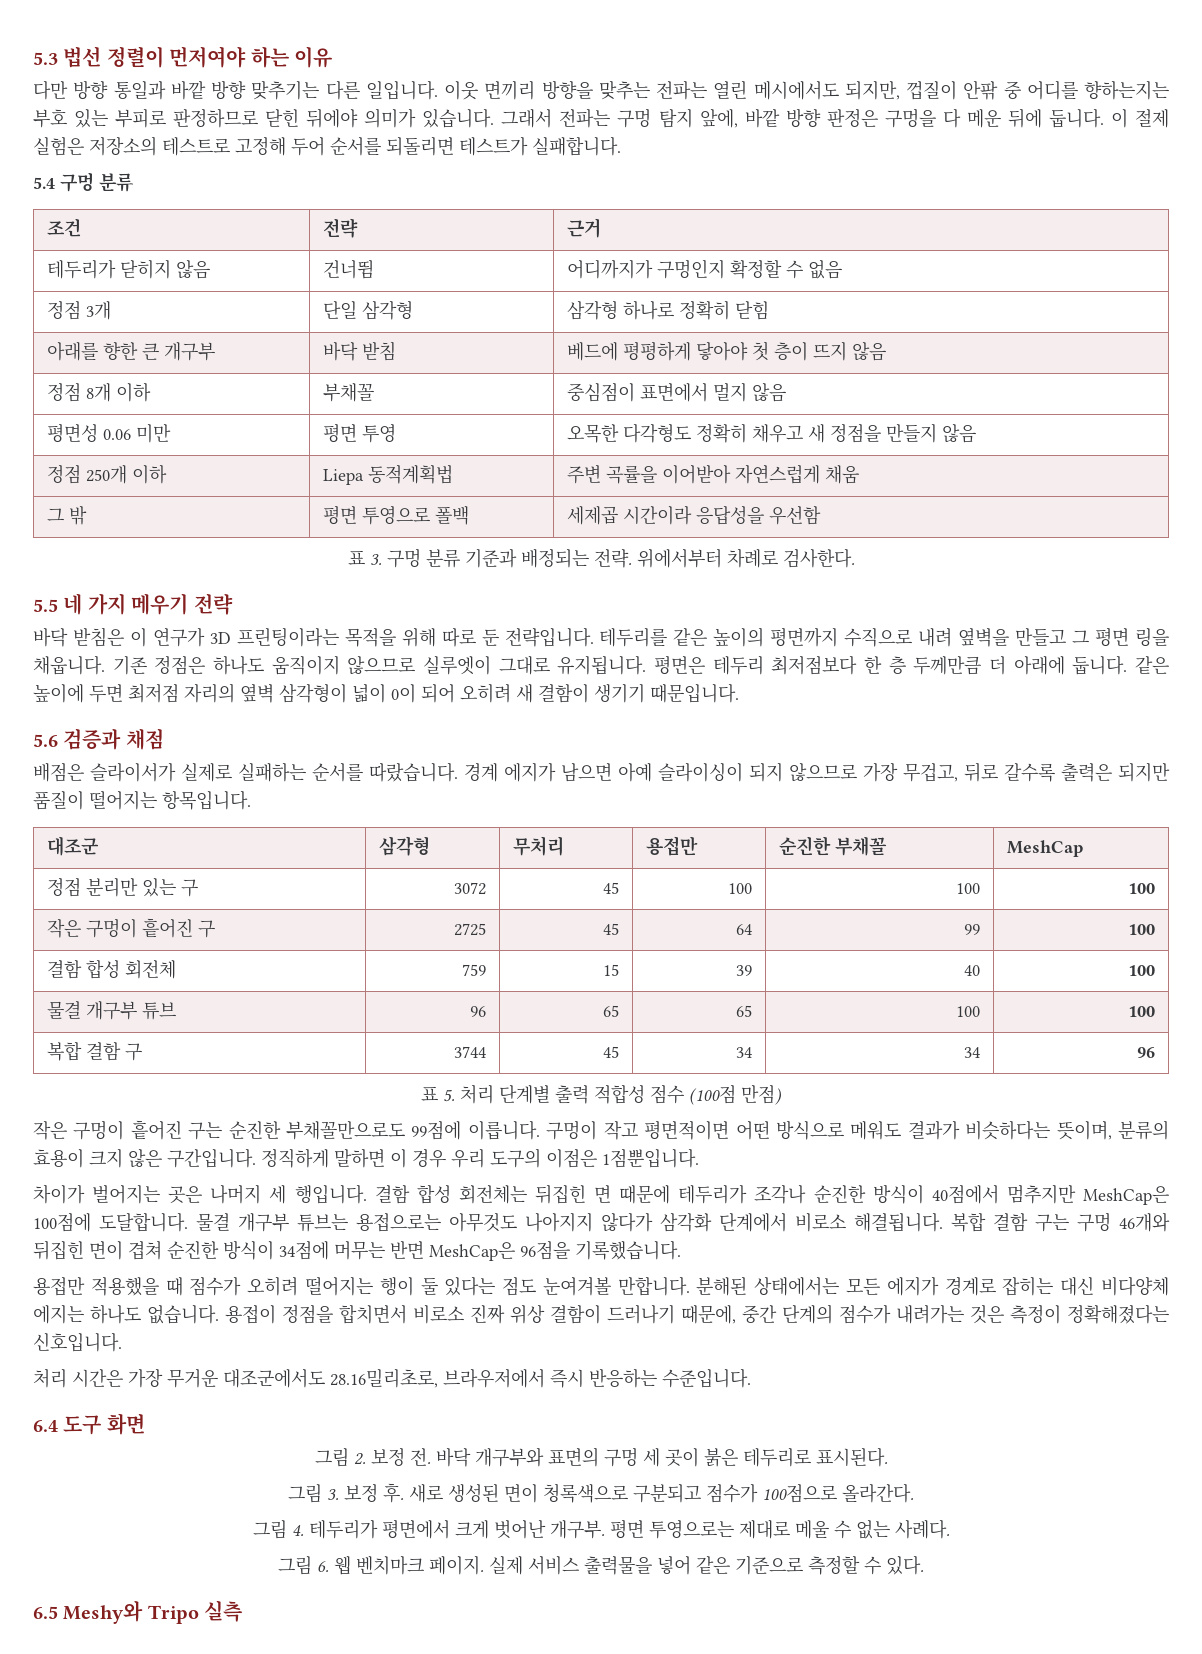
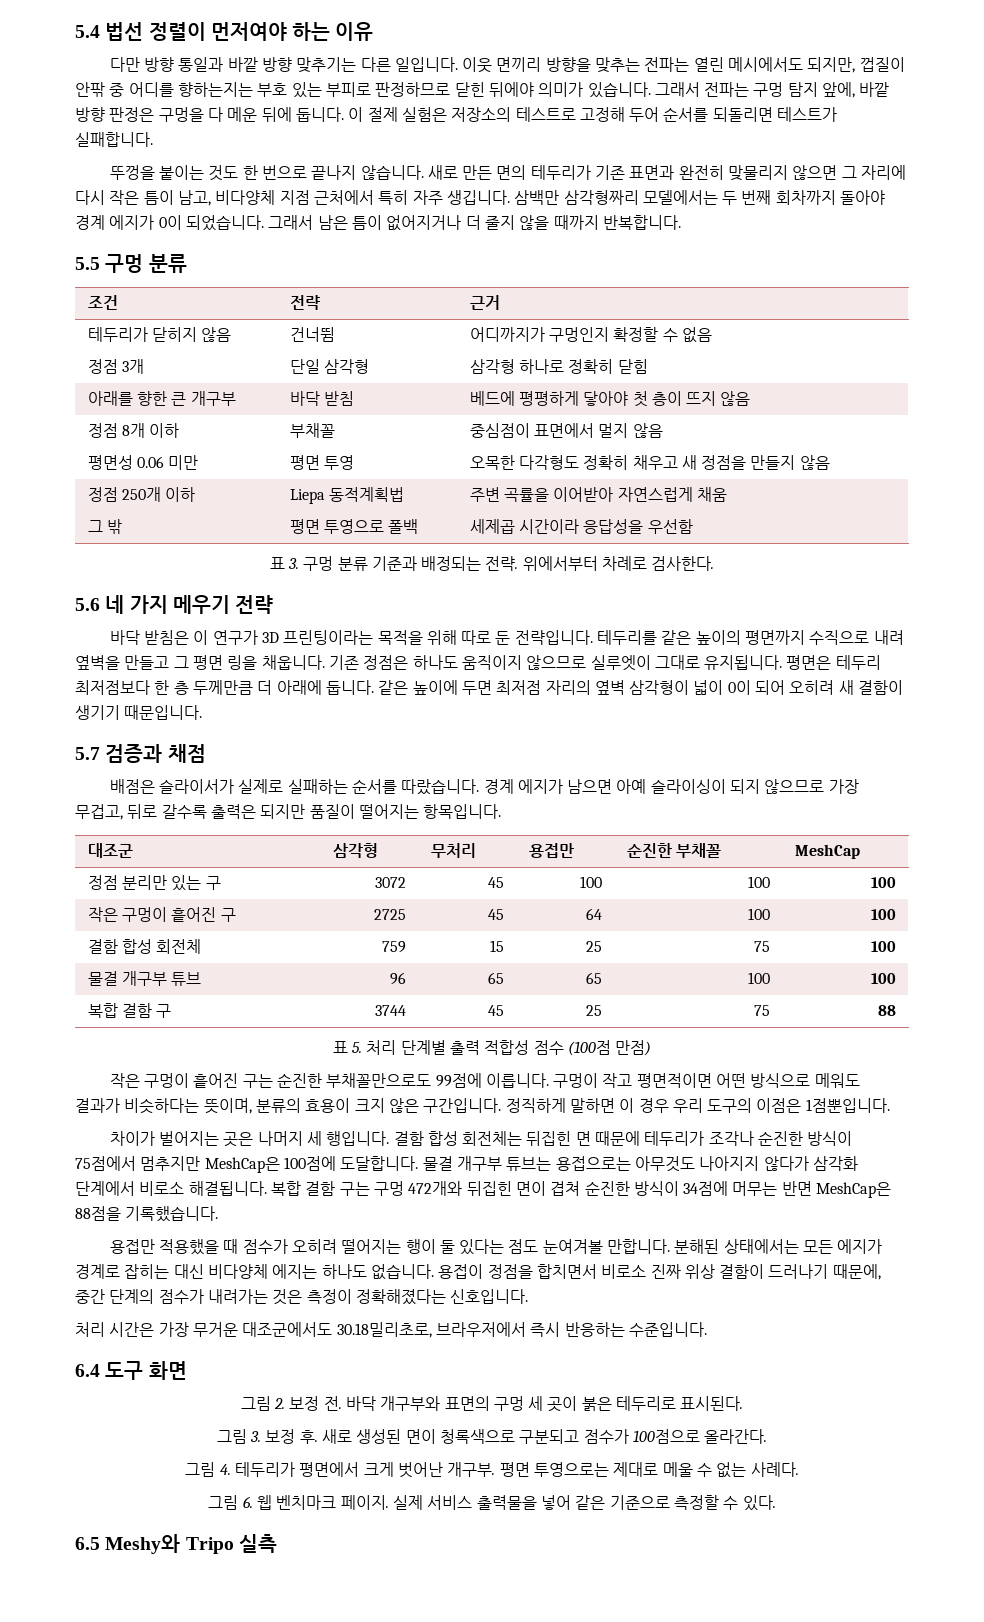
- 5.3 법선 정렬이 먼저여야 하는 이유
+ 5.4 법선 정렬이 먼저여야 하는 이유
- 5.4 구멍 분류
+ 뚜껑을 붙이는 것도 한 번으로 끝나지 않습니다. 새로 만든 면의 테두리가 기존 표면과 완전히 맞물리지 않으면 그 자리에 다시 작은 틈이 남고, 비다양체 지점 근처에서 특히 자주 생깁니다. 삼백만 삼각형짜리 모델에서는 두 번째 회차까지 돌아야 경계 에지가 0이 되었습니다. 그래서 남은 틈이 없어지거나 더 줄지 않을 때까지 반복합니다.
+ 5.5 구멍 분류
- 5.5 네 가지 메우기 전략
+ 5.6 네 가지 메우기 전략
- 5.6 검증과 채점
+ 5.7 검증과 채점
- 작은 구멍이 흩어진 구 | 2725 | 45 | 64 | 99 | 100
+ 작은 구멍이 흩어진 구 | 2725 | 45 | 64 | 100 | 100
- 결함 합성 회전체 | 759 | 15 | 39 | 40 | 100
+ 결함 합성 회전체 | 759 | 15 | 25 | 75 | 100
- 복합 결함 구 | 3744 | 45 | 34 | 34 | 96
+ 복합 결함 구 | 3744 | 45 | 25 | 75 | 88
- 결함 합성 회전체는 뒤집힌 면 때문에 테두리가 조각나 순진한 방식이 40점에서 멈추지만 MeshCap은 100점에 도달합니다.
+ 결함 합성 회전체는 뒤집힌 면 때문에 테두리가 조각나 순진한 방식이 75점에서 멈추지만 MeshCap은 100점에 도달합니다.
- 복합 결함 구는 구멍 46개와 뒤집힌 면이 겹쳐 순진한 방식이 34점에 머무는 반면 MeshCap은 96점을 기록했습니다.
+ 복합 결함 구는 구멍 472개와 뒤집힌 면이 겹쳐 순진한 방식이 34점에 머무는 반면 MeshCap은 88점을 기록했습니다.
- 처리 시간은 가장 무거운 대조군에서도 28.16밀리초로, 브라우저에서 즉시 반응하는 수준입니다.
+ 처리 시간은 가장 무거운 대조군에서도 30.18밀리초로, 브라우저에서 즉시 반응하는 수준입니다.

